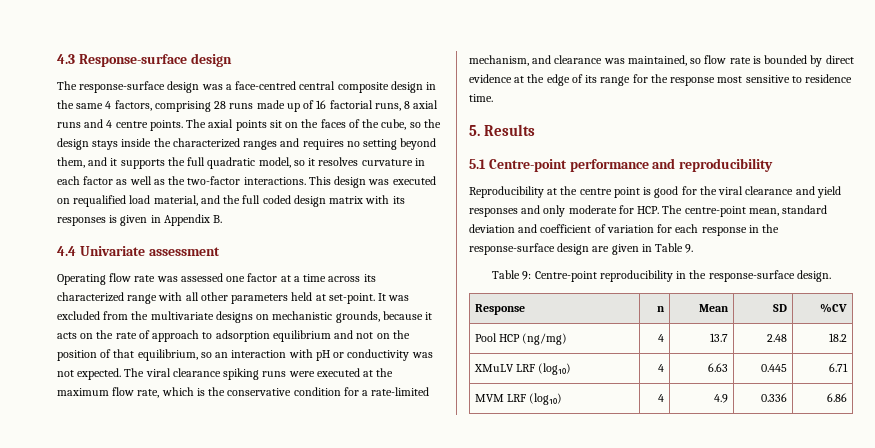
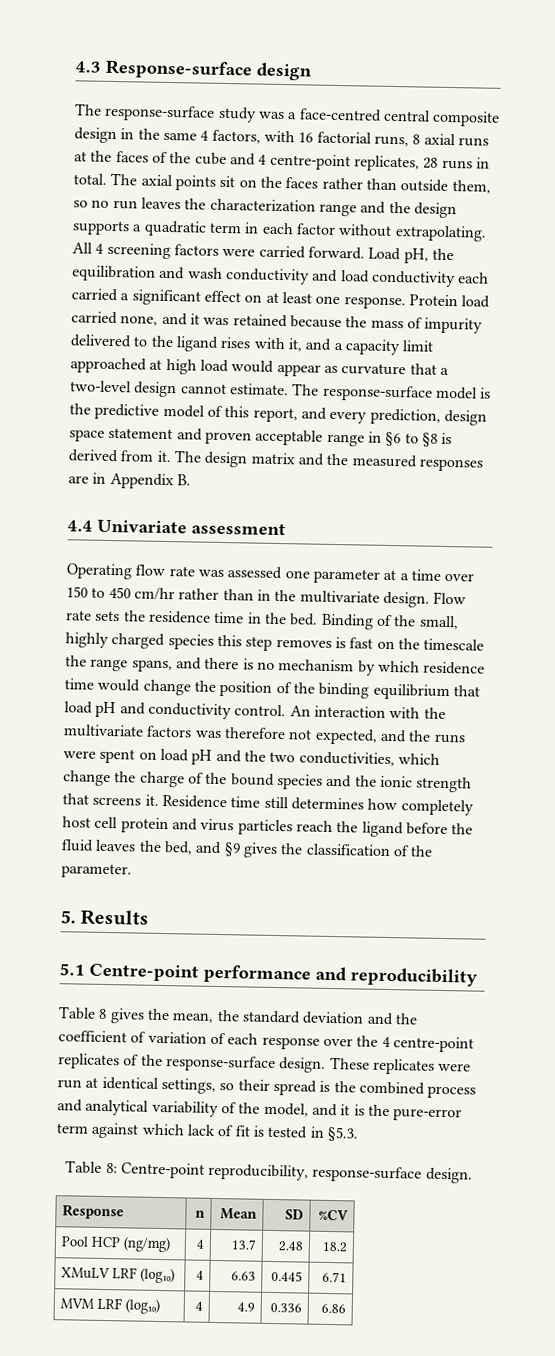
- The response-surface design was a face-centred central composite design in the same 4 factors, comprising 28 runs made up of 16 factorial runs, 8 axial runs and 4 centre points.
+ The response-surface study was a face-centred central composite design in the same 4 factors, with 16 factorial runs, 8 axial runs at the faces of the cube and 4 centre-point replicates, 28 runs in total.
- The axial points sit on the faces of the cube, so the design stays inside the characterized ranges and requires no setting beyond them, and it supports the full quadratic model, so it resolves curvature in each factor as well as the two-factor interactions. This design was executed on requalified load material, and the full coded design matrix with its responses is given in Appendix B.
+ The axial points sit on the faces rather than outside them, so no run leaves the characterization range and the design supports a quadratic term in each factor without extrapolating. All 4 screening factors were carried forward. Load pH, the equilibration and wash conductivity and load conductivity each carried a significant effect on at least one response. Protein load carried none, and it was retained because the mass of impurity delivered to the ligand rises with it, and a capacity limit approached at high load would appear as curvature that a two-level design cannot estimate. The response-surface model is the predictive model of this report, and every prediction, design space statement and proven acceptable range in §6 to §8 is derived from it. The design matrix and the measured responses are in Appendix B.
- Operating flow rate was assessed one factor at a time across its characterized range with all other parameters held at set-point. It was excluded from the multivariate designs on mechanistic grounds, because it acts on the rate of approach to adsorption equilibrium and not on the position of that equilibrium, so an interaction with pH or conductivity was not expected. The viral clearance spiking runs were executed at the maximum flow rate, which is the conservative condition for a rate-limited mechanism, and clearance was maintained, so flow rate is bounded by direct evidence at the edge of its range for the response most sensitive to residence time.
+ Operating flow rate was assessed one parameter at a time over 150 to 450 cm/hr rather than in the multivariate design. Flow rate sets the residence time in the bed. Binding of the small, highly charged species this step removes is fast on the timescale the range spans, and there is no mechanism by which residence time would change the position of the binding equilibrium that load pH and conductivity control. An interaction with the multivariate factors was therefore not expected, and the runs were spent on load pH and the two conductivities, which change the charge of the bound species and the ionic strength that screens it. Residence time still determines how completely host cell protein and virus particles reach the ligand before the fluid leaves the bed, and §9 gives the classification of the parameter.
- Reproducibility at the centre point is good for the viral clearance and yield responses and only moderate for HCP. The centre-point mean, standard deviation and coefficient of variation for each response in the response-surface design are given in Table 9.
- Table 9: Centre-point reproducibility in the response-surface design.
+ Table 8 gives the mean, the standard deviation and the coefficient of variation of each response over the 4 centre-point replicates of the response-surface design. These replicates were run at identical settings, so their spread is the combined process and analytical variability of the model, and it is the pure-error term against which lack of fit is tested in §5.3.
+ Table 8: Centre-point reproducibility, response-surface design.

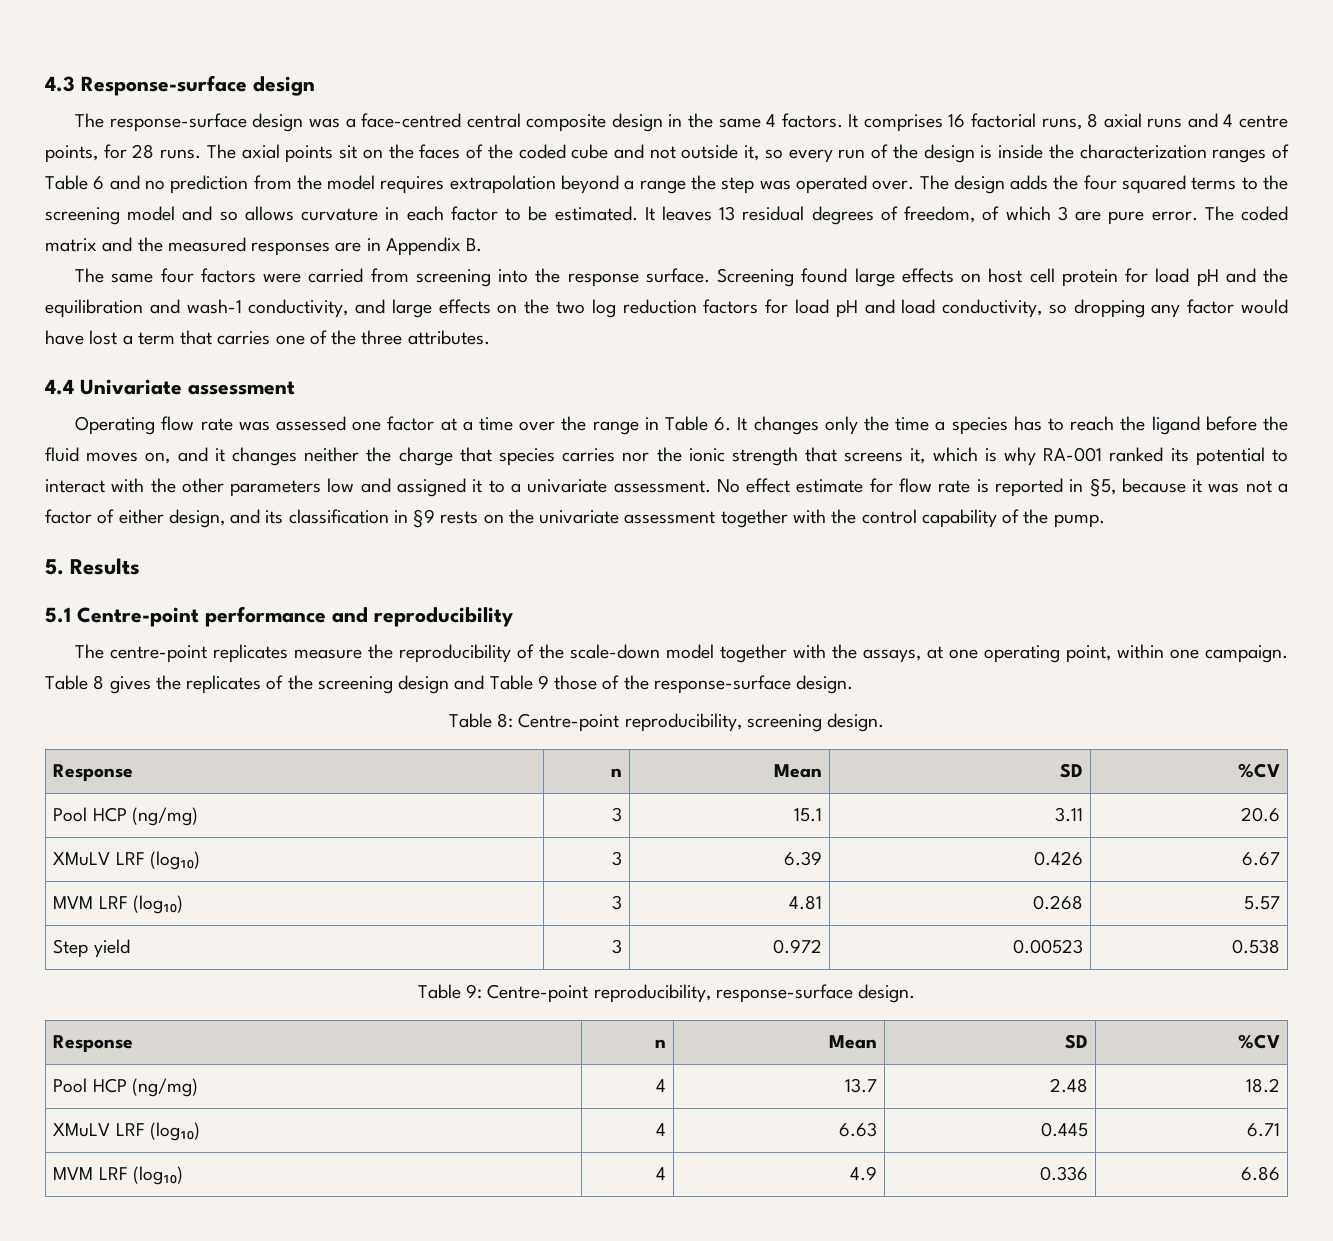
- The response-surface study was a face-centred central composite design in the same 4 factors, with 16 factorial runs, 8 axial runs at the faces of the cube and 4 centre-point replicates, 28 runs in total.
+ The response-surface design was a face-centred central composite design in the same 4 factors. It comprises 16 factorial runs, 8 axial runs and 4 centre points, for 28 runs.
- The axial points sit on the faces rather than outside them, so no run leaves the characterization range and the design supports a quadratic term in each factor without extrapolating. All 4 screening factors were carried forward. Load pH, the equilibration and wash conductivity and load conductivity each carried a significant effect on at least one response. Protein load carried none, and it was retained because the mass of impurity delivered to the ligand rises with it, and a capacity limit approached at high load would appear as curvature that a two-level design cannot estimate. The response-surface model is the predictive model of this report, and every prediction, design space statement and proven acceptable range in §6 to §8 is derived from it. The design matrix and the measured responses are in Appendix B.
+ The axial points sit on the faces of the coded cube and not outside it, so every run of the design is inside the characterization ranges of Table 6 and no prediction from the model requires extrapolation beyond a range the step was operated over. The design adds the four squared terms to the screening model and so allows curvature in each factor to be estimated. It leaves 13 residual degrees of freedom, of which 3 are pure error. The coded matrix and the measured responses are in Appendix B.
+ The same four factors were carried from screening into the response surface. Screening found large effects on host cell protein for load pH and the equilibration and wash-1 conductivity, and large effects on the two log reduction factors for load pH and load conductivity, so dropping any factor would have lost a term that carries one of the three attributes.
- Operating flow rate was assessed one parameter at a time over 150 to 450 cm/hr rather than in the multivariate design. Flow rate sets the residence time in the bed. Binding of the small, highly charged species this step removes is fast on the timescale the range spans, and there is no mechanism by which residence time would change the position of the binding equilibrium that load pH and conductivity control. An interaction with the multivariate factors was therefore not expected, and the runs were spent on load pH and the two conductivities, which change the charge of the bound species and the ionic strength that screens it. Residence time still determines how completely host cell protein and virus particles reach the ligand before the fluid leaves the bed, and §9 gives the classification of the parameter.
+ Operating flow rate was assessed one factor at a time over the range in Table 6. It changes only the time a species has to reach the ligand before the fluid moves on, and it changes neither the charge that species carries nor the ionic strength that screens it, which is why RA-001 ranked its potential to interact with the other parameters low and assigned it to a univariate assessment. No effect estimate for flow rate is reported in §5, because it was not a factor of either design, and its classification in §9 rests on the univariate assessment together with the control capability of the pump.
- Table 8 gives the mean, the standard deviation and the coefficient of variation of each response over the 4 centre-point replicates of the response-surface design. These replicates were run at identical settings, so their spread is the combined process and analytical variability of the model, and it is the pure-error term against which lack of fit is tested in §5.3.
- Table 8: Centre-point reproducibility, response-surface design.
+ The centre-point replicates measure the reproducibility of the scale-down model together with the assays, at one operating point, within one campaign. Table 8 gives the replicates of the screening design and Table 9 those of the response-surface design.
+ Table 8: Centre-point reproducibility, screening design.
+ Response | n | Mean | SD | %CV
+ Pool HCP (ng/mg) | 3 | 15.1 | 3.11 | 20.6
+ XMuLV LRF (log₁₀) | 3 | 6.39 | 0.426 | 6.67
+ MVM LRF (log₁₀) | 3 | 4.81 | 0.268 | 5.57
+ Step yield | 3 | 0.972 | 0.00523 | 0.538
+ Table 9: Centre-point reproducibility, response-surface design.

